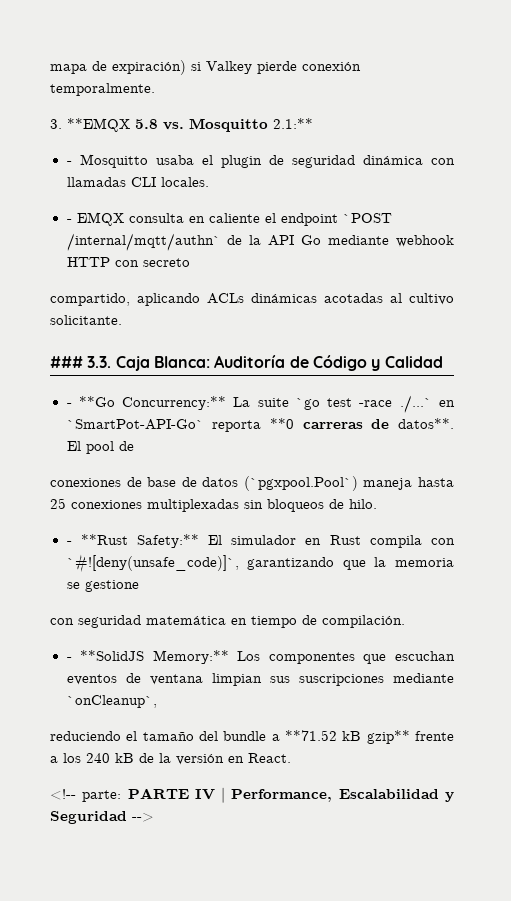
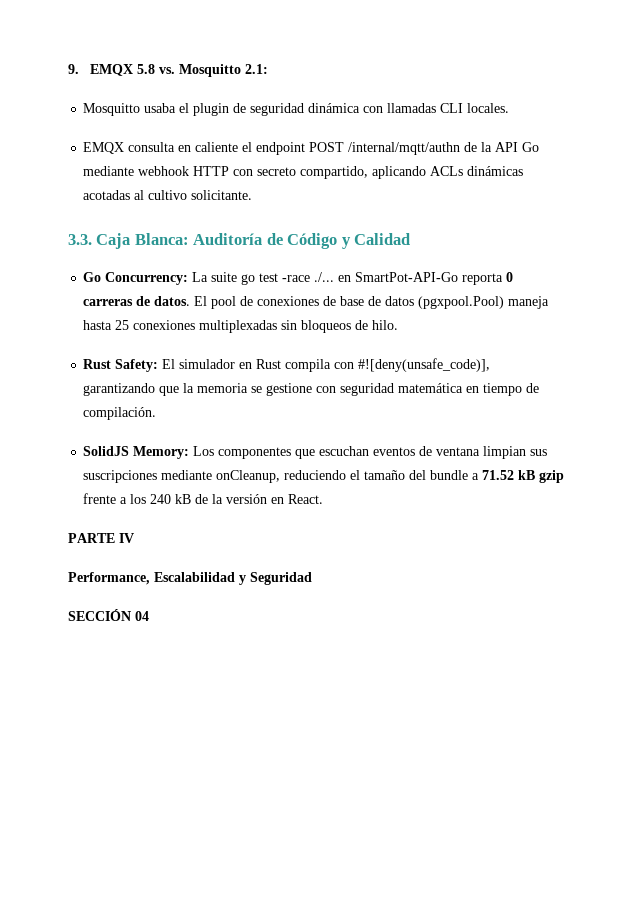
- mapa de expiración) si Valkey pierde conexión temporalmente.
- 3. **EMQX 5.8 vs. Mosquitto 2.1:**
- - Mosquitto usaba el plugin de seguridad dinámica con llamadas CLI locales.
+ 9. EMQX 5.8 vs. Mosquitto 2.1:
+ Mosquitto usaba el plugin de seguridad dinámica con llamadas CLI locales.
- - EMQX consulta en caliente el endpoint `POST /internal/mqtt/authn` de la API Go mediante webhook HTTP con secreto
- compartido, aplicando ACLs dinámicas acotadas al cultivo solicitante.
+ EMQX consulta en caliente el endpoint POST /internal/mqtt/authn de la API Go mediante webhook HTTP con secreto compartido, aplicando ACLs dinámicas acotadas al cultivo solicitante.
- ### 3.3. Caja Blanca: Auditoría de Código y Calidad
+ 3.3. Caja Blanca: Auditoría de Código y Calidad
- - **Go Concurrency:** La suite `go test -race ./...` en `SmartPot-API-Go` reporta **0 carreras de datos**.
+ Go Concurrency: La suite go test -race ./... en SmartPot-API-Go reporta 0 carreras de datos.
- El pool de
- conexiones de base de datos (`pgxpool.Pool`) maneja hasta 25 conexiones multiplexadas sin bloqueos de hilo.
+ El pool de conexiones de base de datos (pgxpool.Pool) maneja hasta 25 conexiones multiplexadas sin bloqueos de hilo.
- - **Rust Safety:** El simulador en Rust compila con `#![deny(unsafe_code)]`, garantizando que la memoria se gestione
- con seguridad matemática en tiempo de compilación.
+ Rust Safety: El simulador en Rust compila con #![deny(unsafe_code)], garantizando que la memoria se gestione con seguridad matemática en tiempo de compilación.
- - **SolidJS Memory:** Los componentes que escuchan eventos de ventana limpian sus suscripciones mediante `onCleanup`,
- reduciendo el tamaño del bundle a **71.52 kB gzip** frente a los 240 kB de la versión en React.
+ SolidJS Memory: Los componentes que escuchan eventos de ventana limpian sus suscripciones mediante onCleanup, reduciendo el tamaño del bundle a 71.52 kB gzip frente a los 240 kB de la versión en React.
- <!-- parte: PARTE IV | Performance, Escalabilidad y Seguridad -->
+ PARTE IV
+ Performance, Escalabilidad y Seguridad
+ SECCIÓN 04

